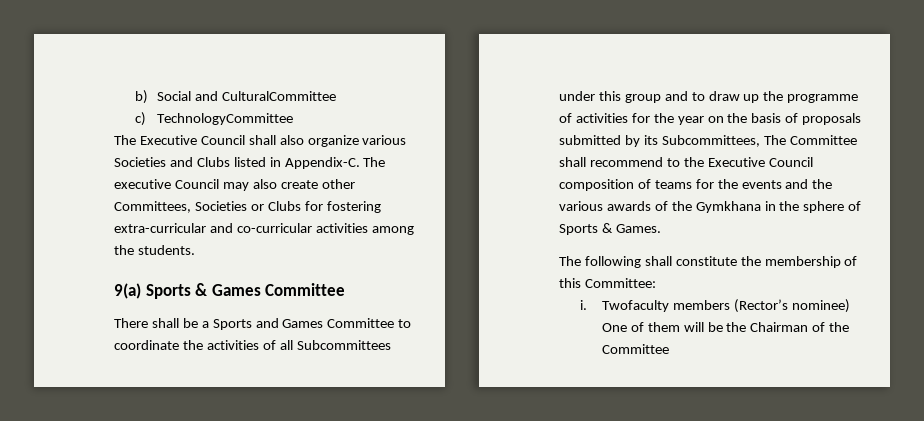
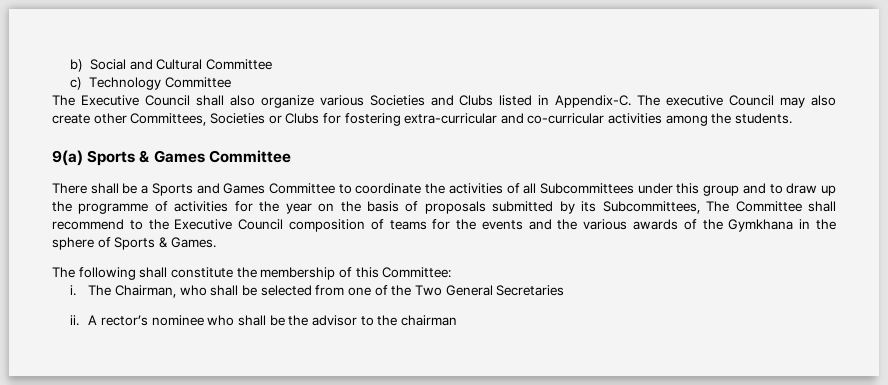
- b) Social and CulturalCommittee
+ b) Social and Cultural Committee
- c) TechnologyCommittee
+ c) Technology Committee
- Twofaculty members (Rector’s nominee) One of them will be the Chairman of the Committee
+ The Chairman, who shall be selected from one of the Two General Secretaries
+ ii. A rector’s nominee who shall be the advisor to the chairman

